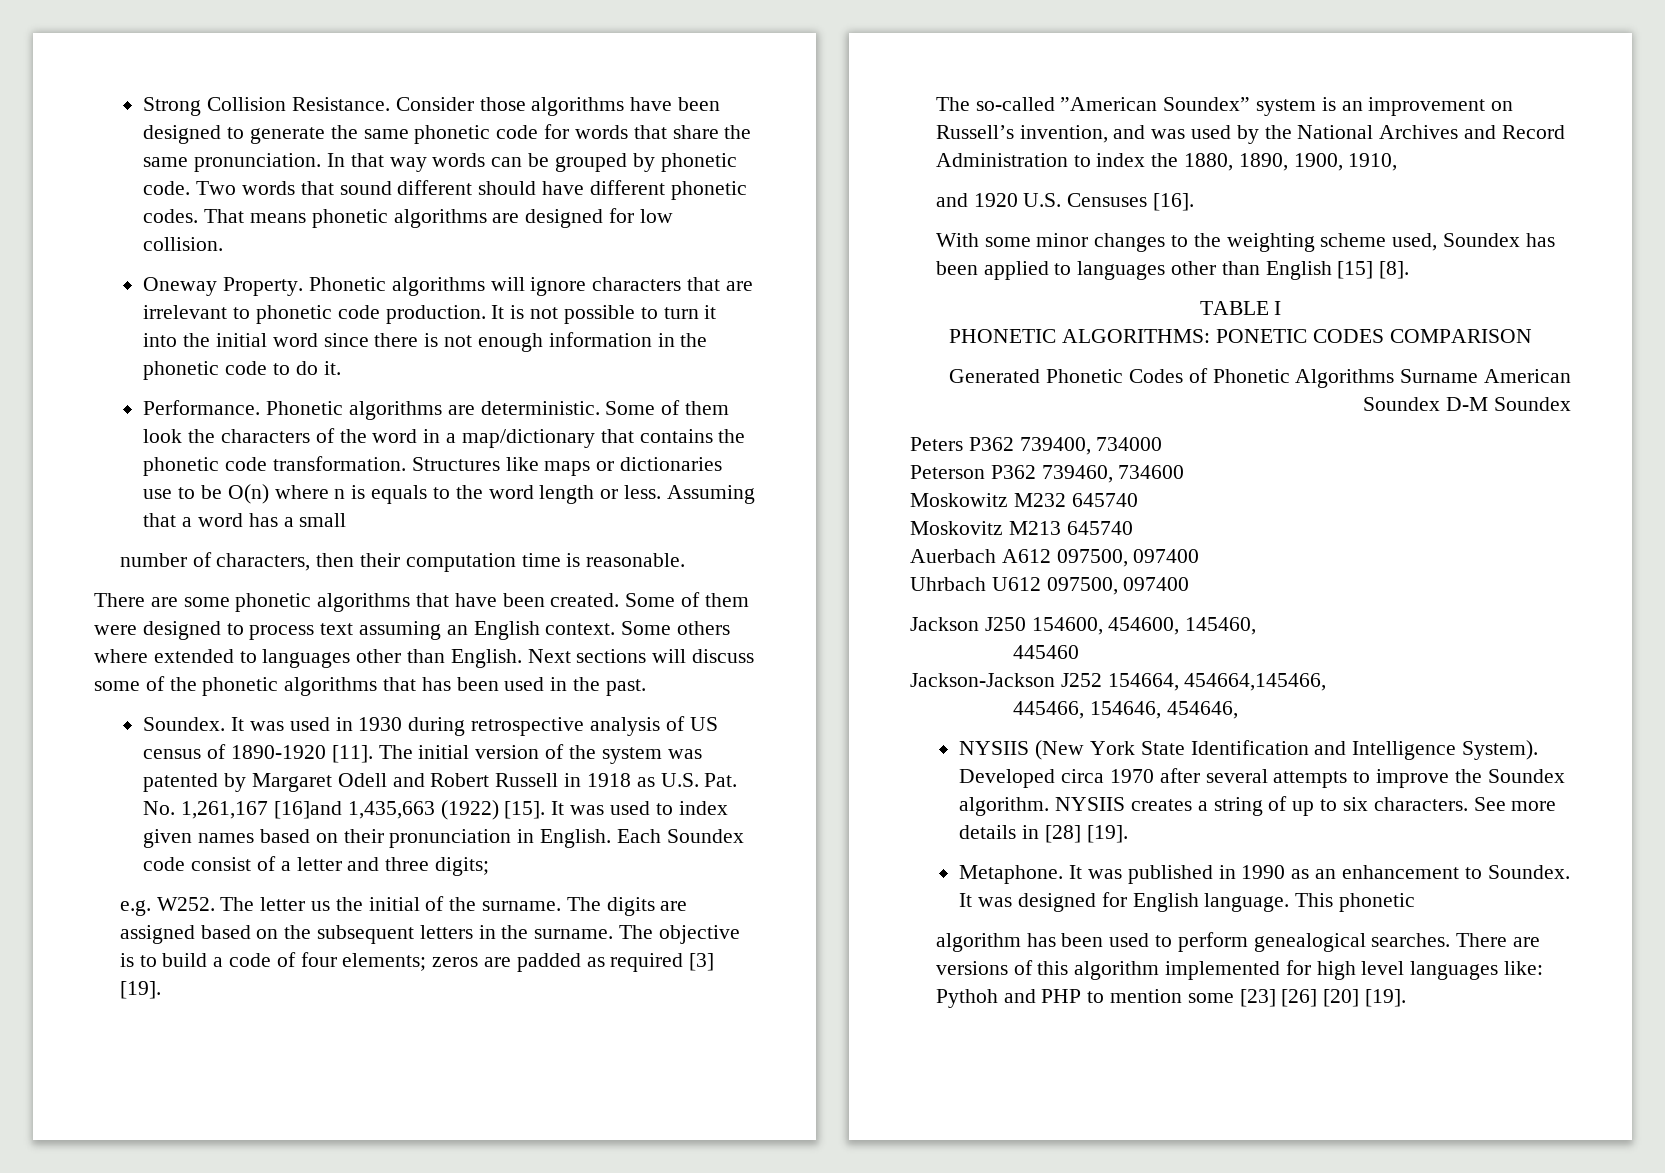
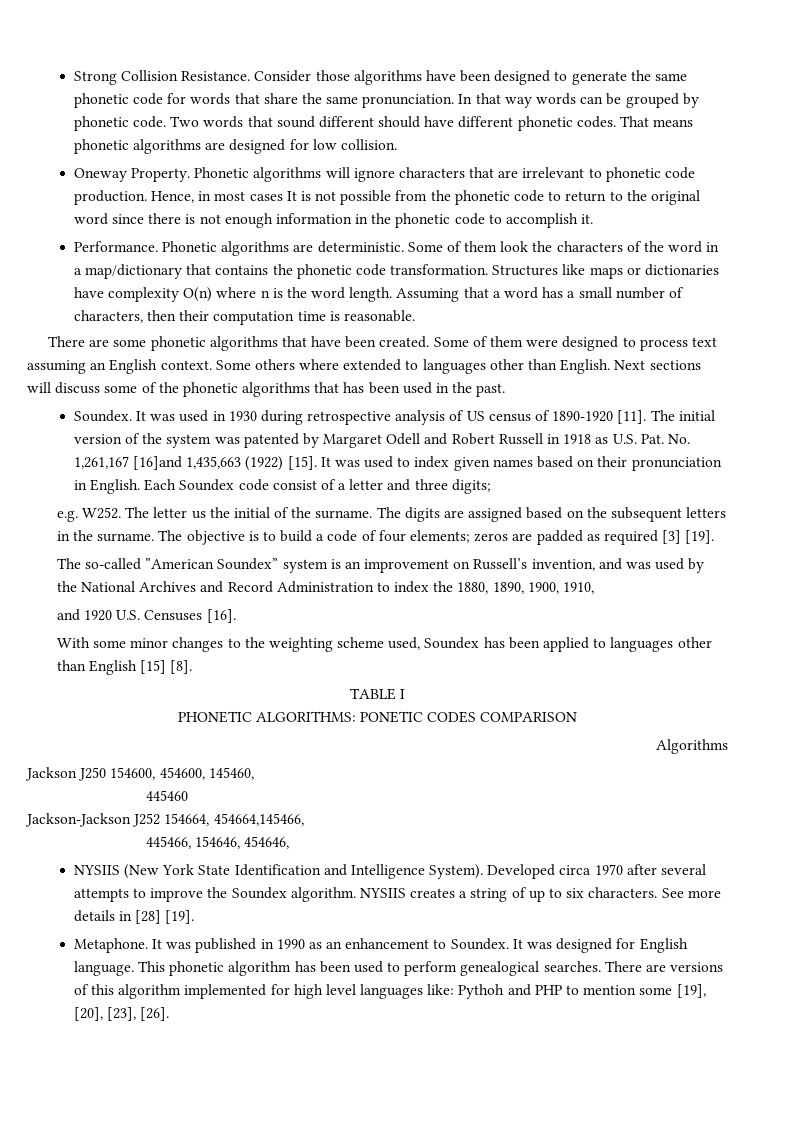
- It is not possible to turn it into the initial word since there is not enough information in the phonetic code to do it.
+ Hence, in most cases It is not possible from the phonetic code to return to the original word since there is not enough information in the phonetic code to accomplish it.
- Structures like maps or dictionaries use to be O(n) where n is equals to the word length or less.
+ Structures like maps or dictionaries have complexity O(n) where n is the word length.
- Assuming that a word has a small
- number of characters, then their computation time is reasonable.
+ Assuming that a word has a small number of characters, then their computation time is reasonable.
- Generated Phonetic Codes of Phonetic Algorithms Surname American Soundex D-M Soundex
- Peters P362 739400, 734000
- Peterson P362 739460, 734600
- Moskowitz M232 645740
- Moskovitz M213 645740
- Auerbach A612 097500, 097400
- Uhrbach U612 097500, 097400
+ Algorithms
- This phonetic
- algorithm has been used to perform genealogical searches.
+ This phonetic algorithm has been used to perform genealogical searches.
- There are versions of this algorithm implemented for high level languages like: Pythoh and PHP to mention some [23] [26] [20] [19].
+ There are versions of this algorithm implemented for high level languages like: Pythoh and PHP to mention some [19], [20], [23], [26].

